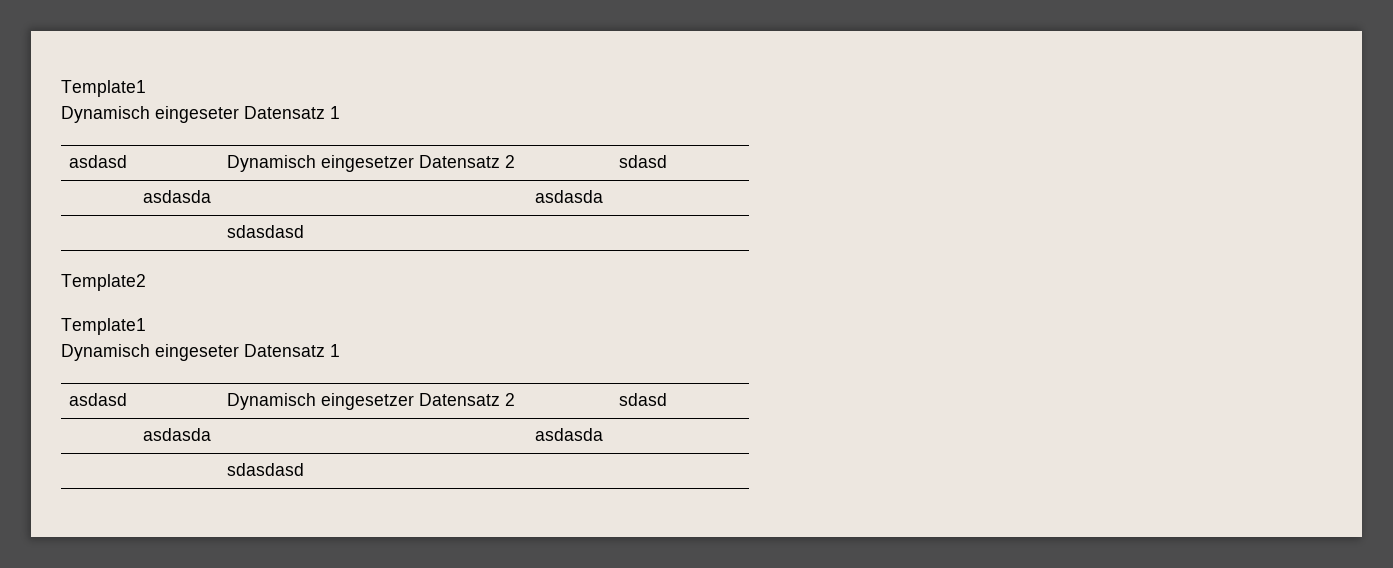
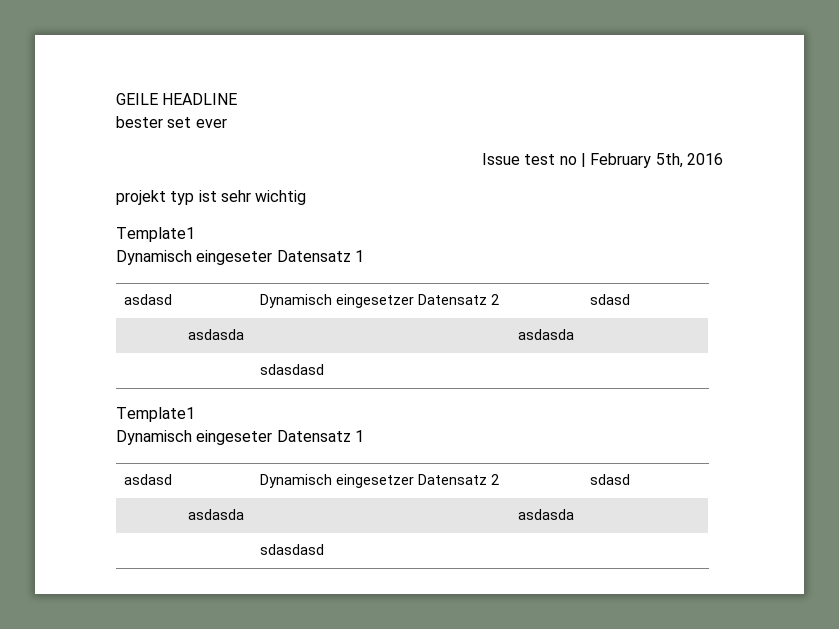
+ GEILE HEADLINE
+ bester set ever
+ Issue test no | February 5th, 2016
+ projekt typ ist sehr wichtig
- Template2

